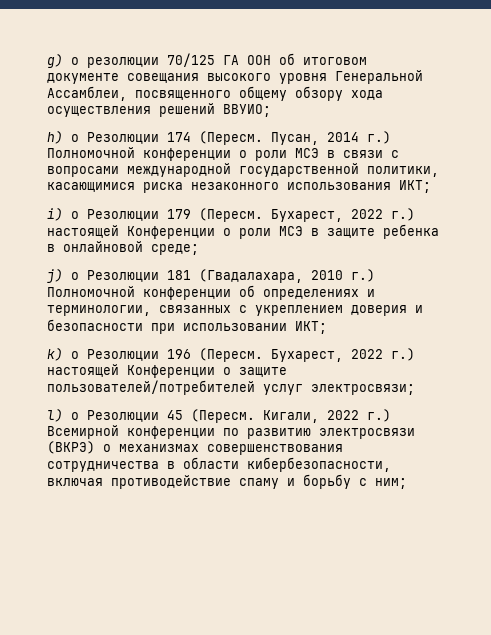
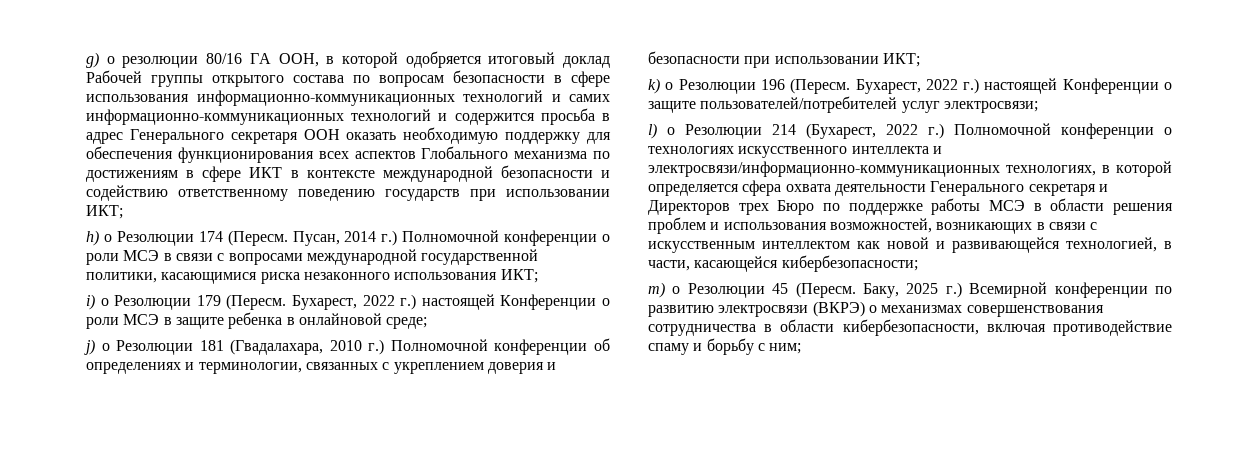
- g) о резолюции 70/125 ГА ООН об итоговом документе совещания высокого уровня Генеральной Ассамблеи, посвященного общему обзору хода осуществления решений ВВУИО;
+ g) о резолюции 80/16 ГА ООН, в которой одобряется итоговый доклад Рабочей группы открытого состава по вопросам безопасности в сфере использования информационно-коммуникационных технологий и самих информационно-коммуникационных технологий и содержится просьба в адрес Генерального секретаря ООН оказать необходимую поддержку для обеспечения функционирования всех аспектов Глобального механизма по достижениям в сфере ИКТ в контексте международной безопасности и содействию ответственному поведению государств при использовании ИКТ;
- l) о Резолюции 45 (Пересм. Кигали, 2022 г.) Всемирной конференции по развитию электросвязи (ВКРЭ) о механизмах совершенствования сотрудничества в области кибербезопасности, включая противодействие спаму и борьбу с ним;
+ l) о Резолюции 214 (Бухарест, 2022 г.) Полномочной конференции о технологиях искусственного интеллекта и электросвязи/информационно-коммуникационных технологиях, в которой определяется сфера охвата деятельности Генерального секретаря и Директоров трех Бюро по поддержке работы МСЭ в области решения проблем и использования возможностей, возникающих в связи с искусственным интеллектом как новой и развивающейся технологией, в части, касающейся кибербезопасности;
+ m) о Резолюции 45 (Пересм. Баку, 2025 г.) Всемирной конференции по развитию электросвязи (ВКРЭ) о механизмах совершенствования сотрудничества в области кибербезопасности, включая противодействие спаму и борьбу с ним;

